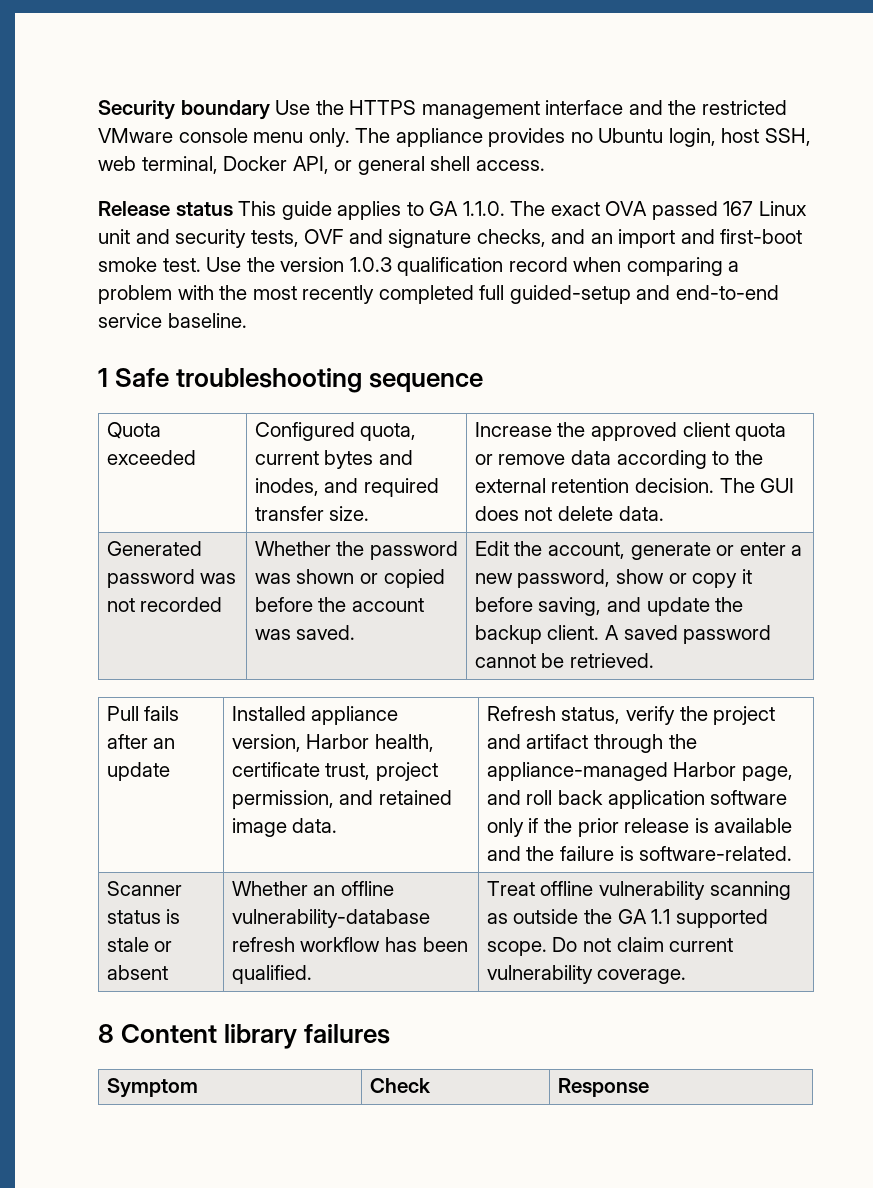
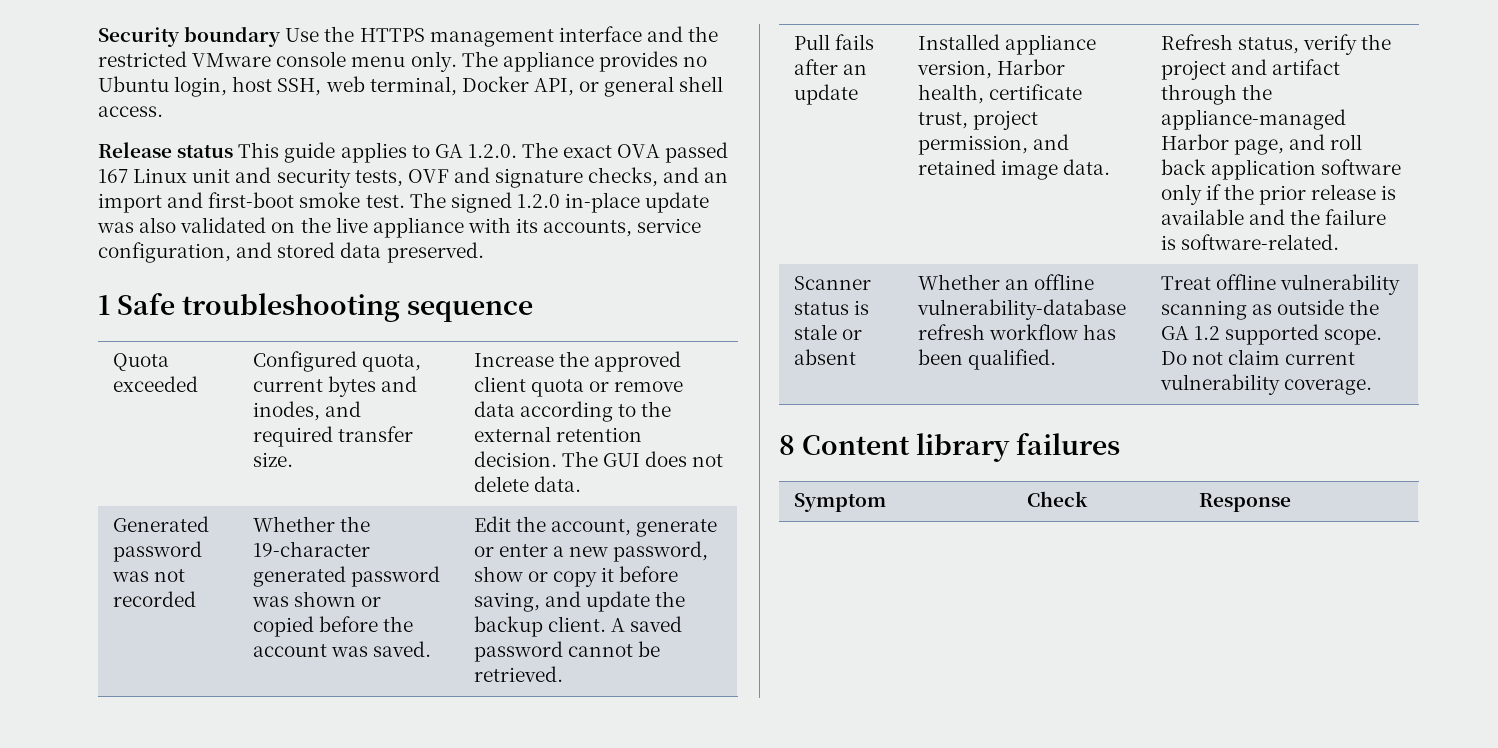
- Release status This guide applies to GA 1.1.0. The exact OVA passed 167 Linux unit and security tests, OVF and signature checks, and an import and first-boot smoke test.
+ Release status This guide applies to GA 1.2.0. The exact OVA passed 167 Linux unit and security tests, OVF and signature checks, and an import and first-boot smoke test.
- Use the version 1.0.3 qualification record when comparing a problem with the most recently completed full guided-setup and end-to-end service baseline.
+ The signed 1.2.0 in-place update was also validated on the live appliance with its accounts, service configuration, and stored data preserved.
- Whether the password was shown or copied before the account was saved.
+ Whether the 19-character generated password was shown or copied before the account was saved.
- Scanner status is stale or absent | Whether an offline vulnerability-database refresh workflow has been qualified. | Treat offline vulnerability scanning as outside the GA 1.1 supported scope. Do not claim current vulnerability coverage.
+ Scanner status is stale or absent | Whether an offline vulnerability-database refresh workflow has been qualified. | Treat offline vulnerability scanning as outside the GA 1.2 supported scope. Do not claim current vulnerability coverage.

